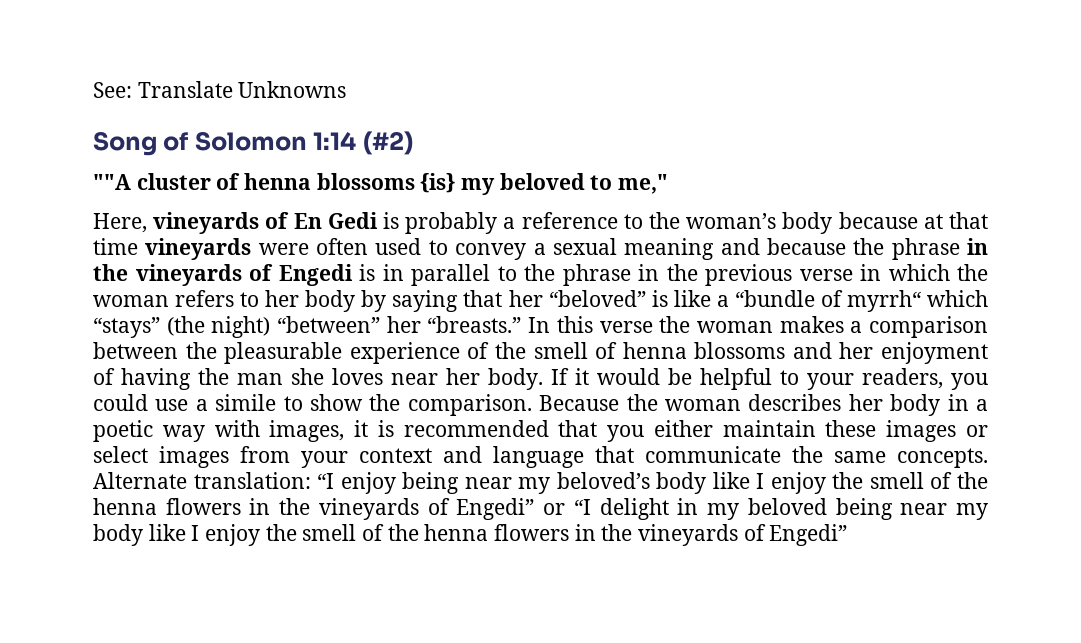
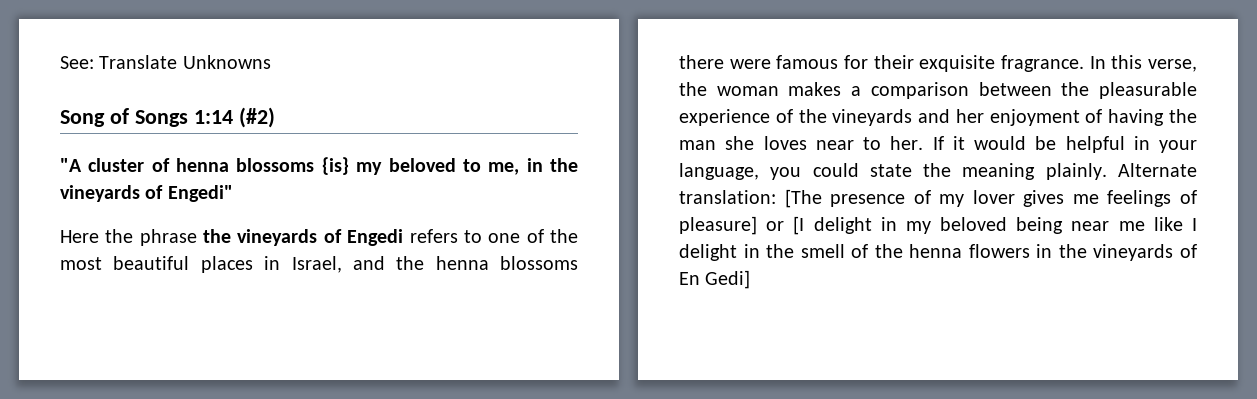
- Song of Solomon 1:14 (#2)
+ Song of Songs 1:14 (#2)
- ""A cluster of henna blossoms {is} my beloved to me,"
- Here, vineyards of En Gedi is probably a reference to the woman’s body because at that time vineyards were often used to convey a sexual meaning and because the phrase in the vineyards of Engedi is in parallel to the phrase in the previous verse in which the woman refers to her body by saying that her “beloved” is like a “bundle of myrrh“ which “stays” (the night) “between” her “breasts.”
+ "A cluster of henna blossoms {is} my beloved to me, in the vineyards of Engedi"
+ Here the phrase the vineyards of Engedi refers to one of the most beautiful places in Israel, and the henna blossoms there were famous for their exquisite fragrance.
- In this verse the woman makes a comparison between the pleasurable experience of the smell of henna blossoms and her enjoyment of having the man she loves near her body.
+ In this verse, the woman makes a comparison between the pleasurable experience of the vineyards and her enjoyment of having the man she loves near to her.
- If it would be helpful to your readers, you could use a simile to show the comparison. Because the woman describes her body in a poetic way with images, it is recommended that you either maintain these images or select images from your context and language that communicate the same concepts. Alternate translation: “I enjoy being near my beloved’s body like I enjoy the smell of the henna flowers in the vineyards of Engedi” or “I delight in my beloved being near my body like I enjoy the smell of the henna flowers in the vineyards of Engedi”
+ If it would be helpful in your language, you could state the meaning plainly. Alternate translation: [The presence of my lover gives me feelings of pleasure] or [I delight in my beloved being near me like I delight in the smell of the henna flowers in the vineyards of En Gedi]

